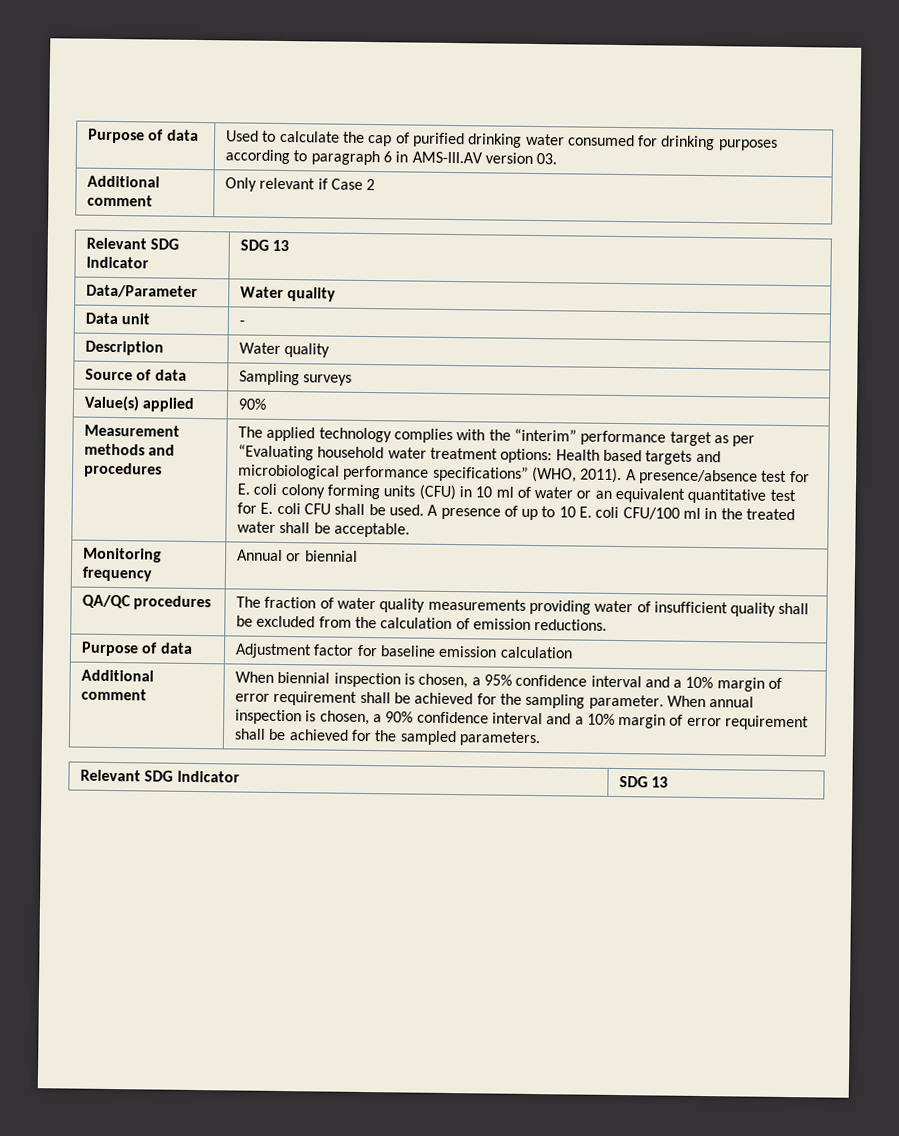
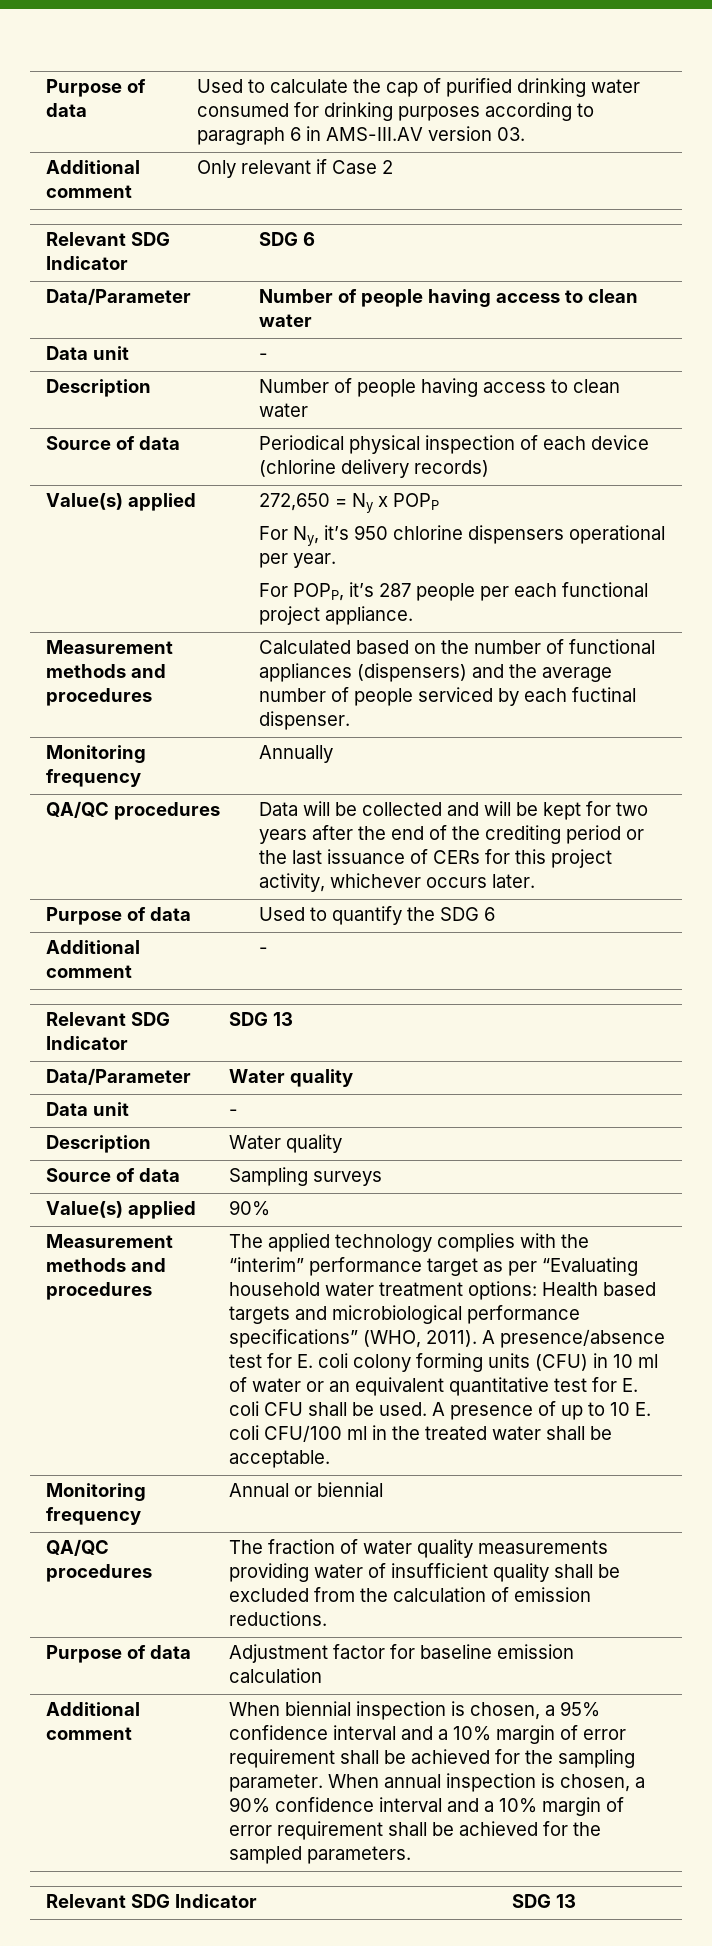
+ Relevant SDG Indicator | SDG 6
+ Data/Parameter | Number of people having access to clean water
+ Data unit | -
+ Description | Number of people having access to clean water
+ Source of data | Periodical physical inspection of each device (chlorine delivery records)
+ Value(s) applied | 272,650 = Ny x POPP
+ For Ny, it’s 950 chlorine dispensers operational per year.
+ For POPP, it’s 287 people per each functional project appliance.
+ Measurement methods and procedures | Calculated based on the number of functional appliances (dispensers) and the average number of people serviced by each fuctinal dispenser.
+ Monitoring frequency | Annually
+ QA/QC procedures | Data will be collected and will be kept for two years after the end of the crediting period or the last issuance of CERs for this project activity, whichever occurs later.
+ Purpose of data | Used to quantify the SDG 6
+ Additional comment | -

